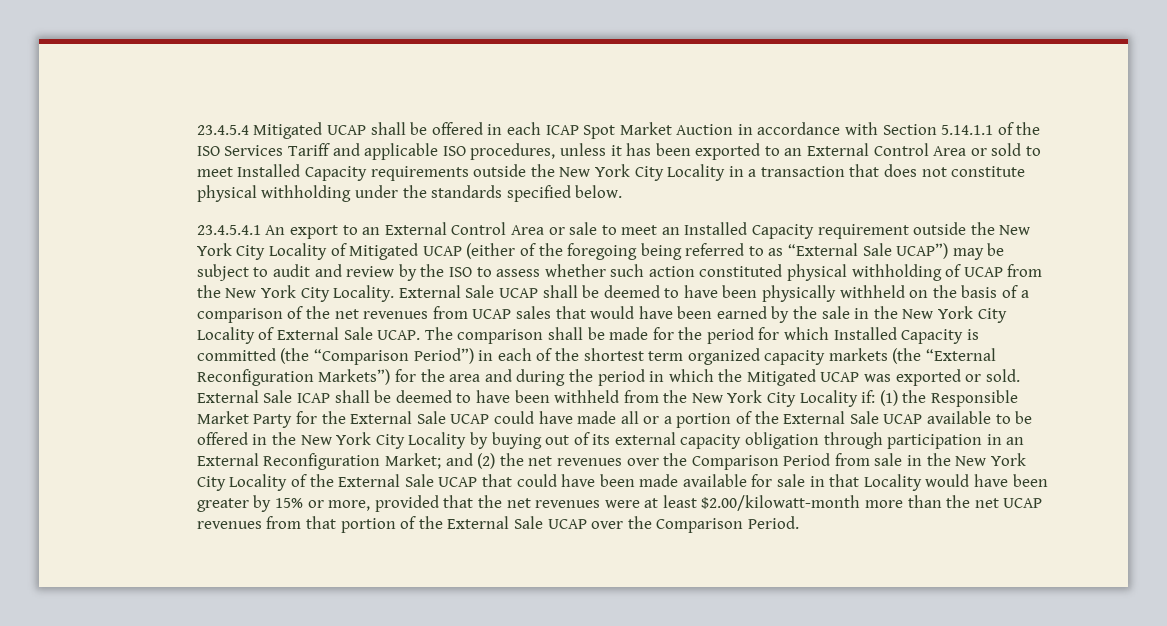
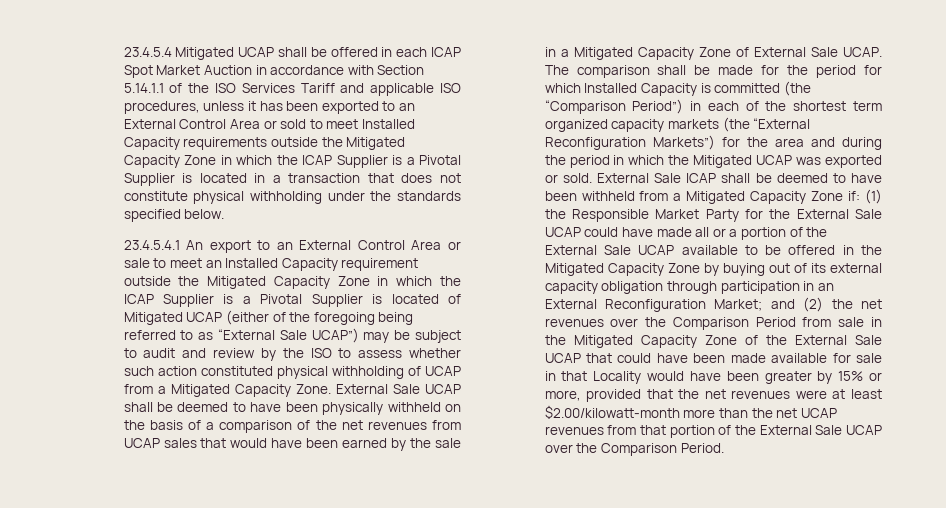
- 23.4.5.4 Mitigated UCAP shall be offered in each ICAP Spot Market Auction in accordance with Section 5.14.1.1 of the ISO Services Tariff and applicable ISO procedures, unless it has been exported to an External Control Area or sold to meet Installed Capacity requirements outside the New York City Locality in a transaction that does not constitute physical withholding under the standards specified below.
+ 23.4.5.4 Mitigated UCAP shall be offered in each ICAP Spot Market Auction in accordance with Section 5.14.1.1 of the ISO Services Tariff and applicable ISO procedures, unless it has been exported to an External Control Area or sold to meet Installed Capacity requirements outside the Mitigated Capacity Zone in which the ICAP Supplier is a Pivotal Supplier is located in a transaction that does not constitute physical withholding under the standards specified below.
- 23.4.5.4.1 An export to an External Control Area or sale to meet an Installed Capacity requirement outside the New York City Locality of Mitigated UCAP (either of the foregoing being referred to as “External Sale UCAP”) may be subject to audit and review by the ISO to assess whether such action constituted physical withholding of UCAP from the New York City Locality.
+ 23.4.5.4.1 An export to an External Control Area or sale to meet an Installed Capacity requirement outside the Mitigated Capacity Zone in which the ICAP Supplier is a Pivotal Supplier is located of Mitigated UCAP (either of the foregoing being referred to as “External Sale UCAP”) may be subject to audit and review by the ISO to assess whether such action constituted physical withholding of UCAP from a Mitigated Capacity Zone.
- External Sale UCAP shall be deemed to have been physically withheld on the basis of a comparison of the net revenues from UCAP sales that would have been earned by the sale in the New York City Locality of External Sale UCAP.
+ External Sale UCAP shall be deemed to have been physically withheld on the basis of a comparison of the net revenues from UCAP sales that would have been earned by the sale in a Mitigated Capacity Zone of External Sale UCAP.
- External Sale ICAP shall be deemed to have been withheld from the New York City Locality if:
+ External Sale ICAP shall be deemed to have been withheld from a Mitigated Capacity Zone if:
- (1) the Responsible Market Party for the External Sale UCAP could have made all or a portion of the External Sale UCAP available to be offered in the New York City Locality by buying out of its external capacity obligation through participation in an External Reconfiguration Market;
+ (1) the Responsible Market Party for the External Sale UCAP could have made all or a portion of the External Sale UCAP available to be offered in the Mitigated Capacity Zone by buying out of its external capacity obligation through participation in an External Reconfiguration Market;
- and (2) the net revenues over the Comparison Period from sale in the New York City Locality of the External Sale UCAP that could have been made available for sale in that Locality would have been greater by 15% or more, provided that the net revenues were at least $2.00/kilowatt-month more than the net UCAP revenues from that portion of the External Sale UCAP over the Comparison Period.
+ and (2) the net revenues over the Comparison Period from sale in the Mitigated Capacity Zone of the External Sale UCAP that could have been made available for sale in that Locality would have been greater by 15% or more, provided that the net revenues were at least $2.00/kilowatt-month more than the net UCAP revenues from that portion of the External Sale UCAP over the Comparison Period.

